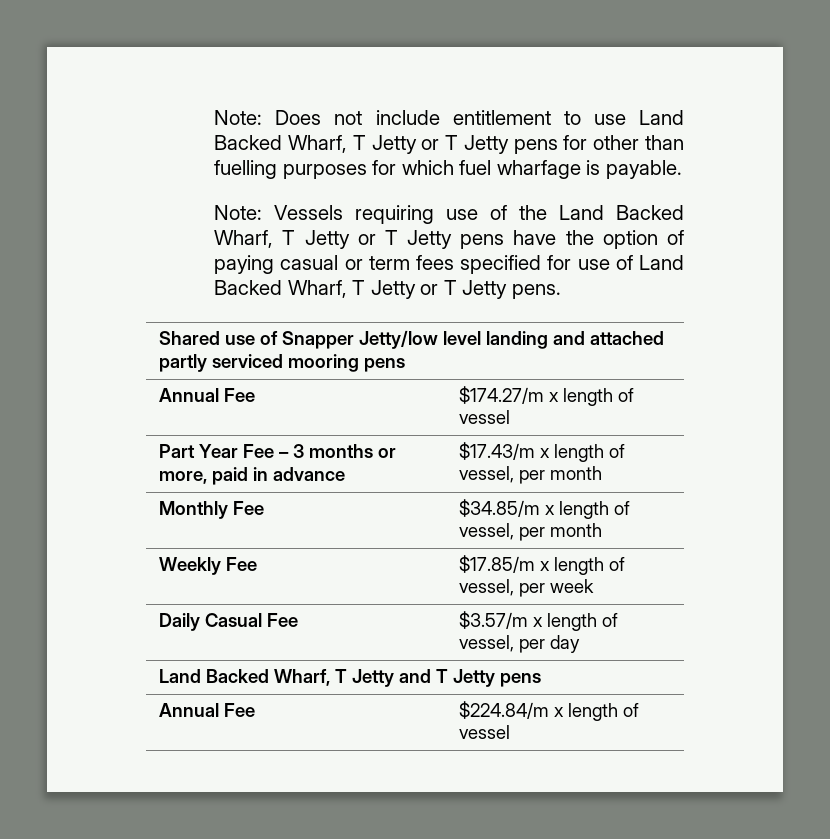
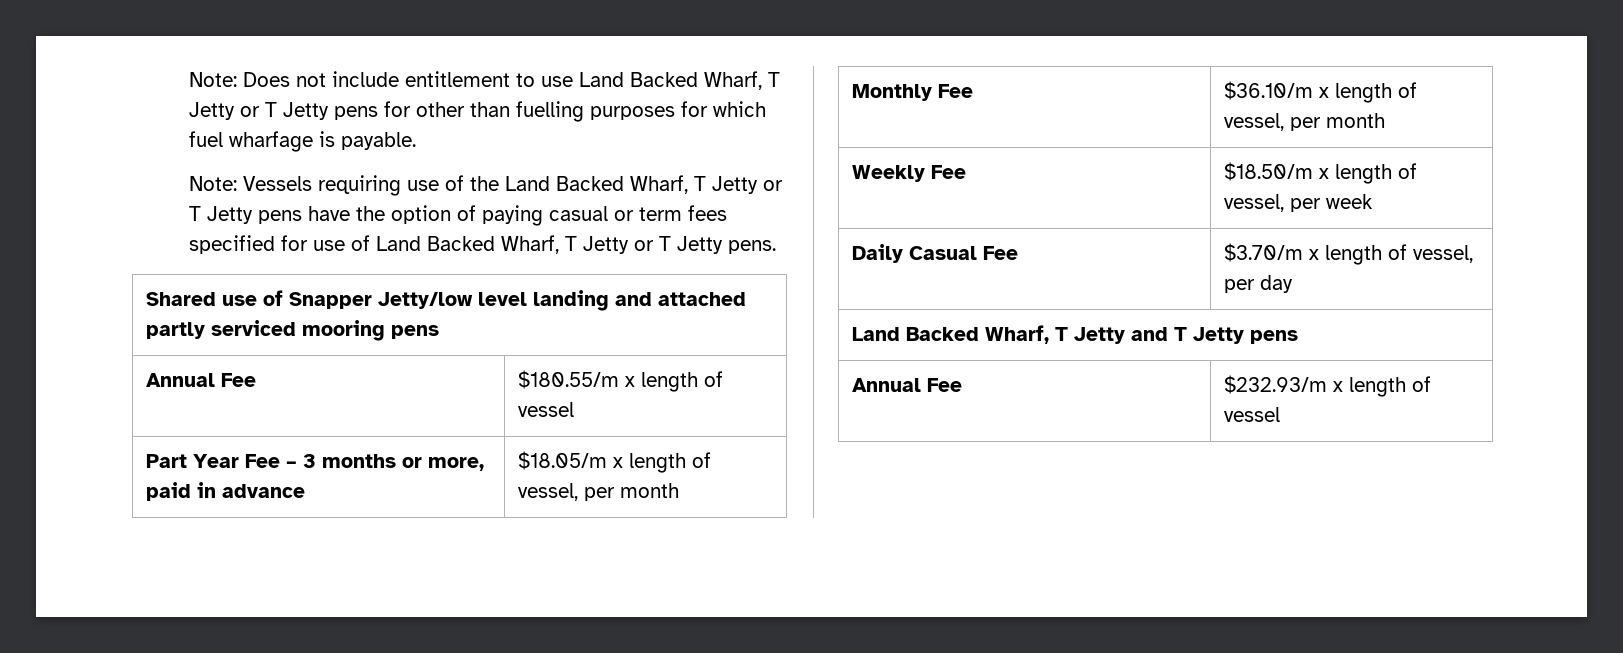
- Annual Fee | $174.27/m x length of vessel
+ Annual Fee | $180.55/m x length of vessel
- Part Year Fee – 3 months or more, paid in advance | $17.43/m x length of vessel, per month
+ Part Year Fee – 3 months or more, paid in advance | $18.05/m x length of vessel, per month
- Monthly Fee | $34.85/m x length of vessel, per month
+ Monthly Fee | $36.10/m x length of vessel, per month
- Weekly Fee | $17.85/m x length of vessel, per week
+ Weekly Fee | $18.50/m x length of vessel, per week
- Daily Casual Fee | $3.57/m x length of vessel, per day
+ Daily Casual Fee | $3.70/m x length of vessel, per day
- Annual Fee | $224.84/m x length of vessel
+ Annual Fee | $232.93/m x length of vessel

